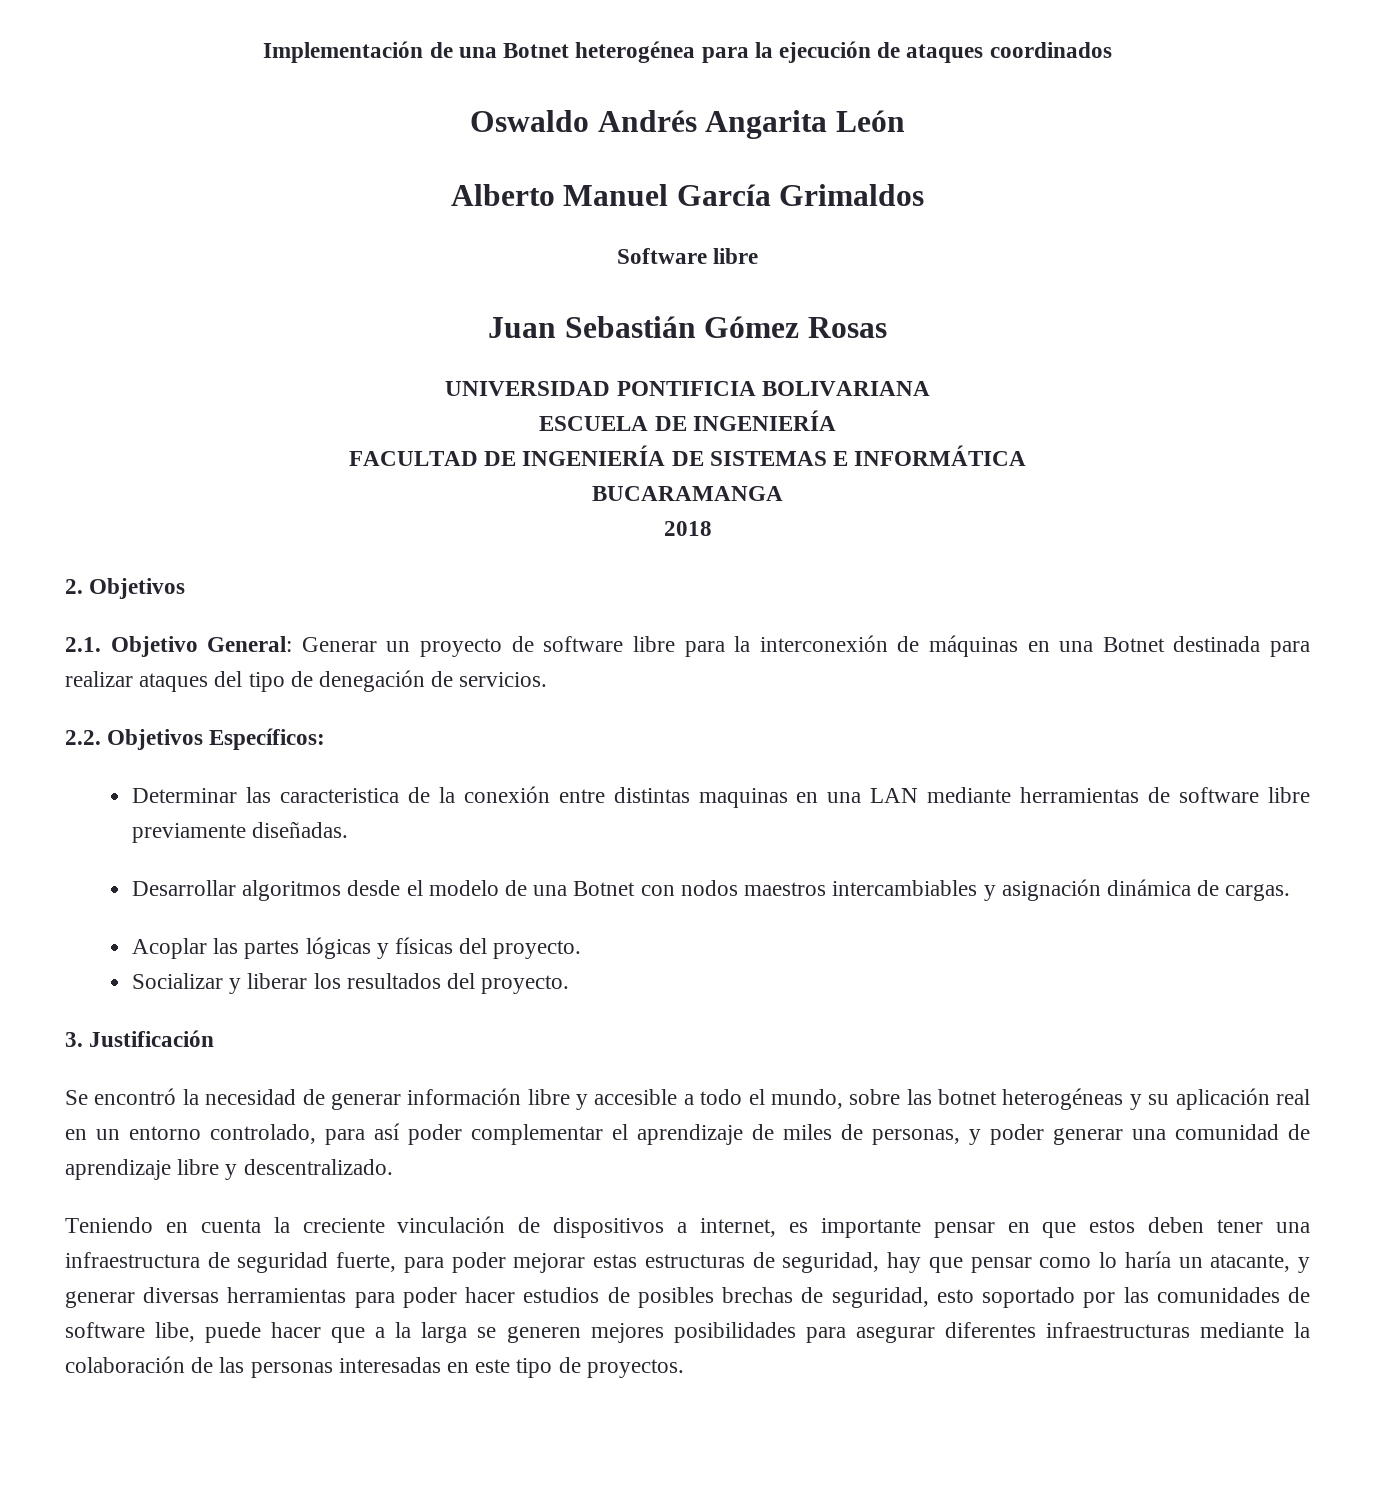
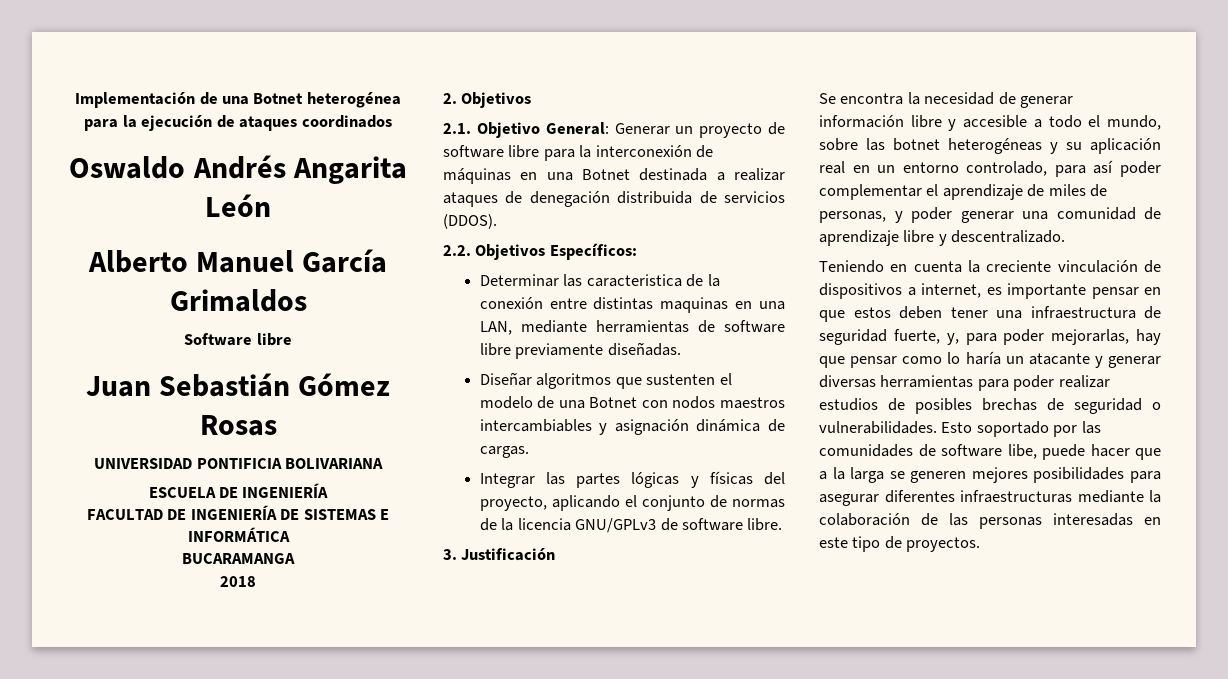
- 2.1. Objetivo General: Generar un proyecto de software libre para la interconexión de máquinas en una Botnet destinada para realizar ataques del tipo de denegación de servicios.
+ 2.1. Objetivo General: Generar un proyecto de software libre para la interconexión de máquinas en una Botnet destinada a realizar ataques de denegación distribuida de servicios (DDOS).
- Determinar las caracteristica de la conexión entre distintas maquinas en una LAN mediante herramientas de software libre previamente diseñadas.
+ Determinar las caracteristica de la conexión entre distintas maquinas en una LAN, mediante herramientas de software libre previamente diseñadas.
- Desarrollar algoritmos desde el modelo de una Botnet con nodos maestros intercambiables y asignación dinámica de cargas.
+ Diseñar algoritmos que sustenten el modelo de una Botnet con nodos maestros intercambiables y asignación dinámica de cargas.
- Acoplar las partes lógicas y físicas del proyecto.
- Socializar y liberar los resultados del proyecto.
+ Integrar las partes lógicas y físicas del proyecto, aplicando el conjunto de normas de la licencia GNU/GPLv3 de software libre.
- Se encontró la necesidad de generar información libre y accesible a todo el mundo, sobre las botnet heterogéneas y su aplicación real en un entorno controlado, para así poder complementar el aprendizaje de miles de personas, y poder generar una comunidad de aprendizaje libre y descentralizado.
+ Se encontra la necesidad de generar información libre y accesible a todo el mundo, sobre las botnet heterogéneas y su aplicación real en un entorno controlado, para así poder complementar el aprendizaje de miles de personas, y poder generar una comunidad de aprendizaje libre y descentralizado.
- Teniendo en cuenta la creciente vinculación de dispositivos a internet, es importante pensar en que estos deben tener una infraestructura de seguridad fuerte, para poder mejorar estas estructuras de seguridad, hay que pensar como lo haría un atacante, y generar diversas herramientas para poder hacer estudios de posibles brechas de seguridad, esto soportado por las comunidades de software libe, puede hacer que a la larga se generen mejores posibilidades para asegurar diferentes infraestructuras mediante la colaboración de las personas interesadas en este tipo de proyectos.
+ Teniendo en cuenta la creciente vinculación de dispositivos a internet, es importante pensar en que estos deben tener una infraestructura de seguridad fuerte, y, para poder mejorarlas, hay que pensar como lo haría un atacante y generar diversas herramientas para poder realizar estudios de posibles brechas de seguridad o vulnerabilidades. Esto soportado por las comunidades de software libe, puede hacer que a la larga se generen mejores posibilidades para asegurar diferentes infraestructuras mediante la colaboración de las personas interesadas en este tipo de proyectos.

